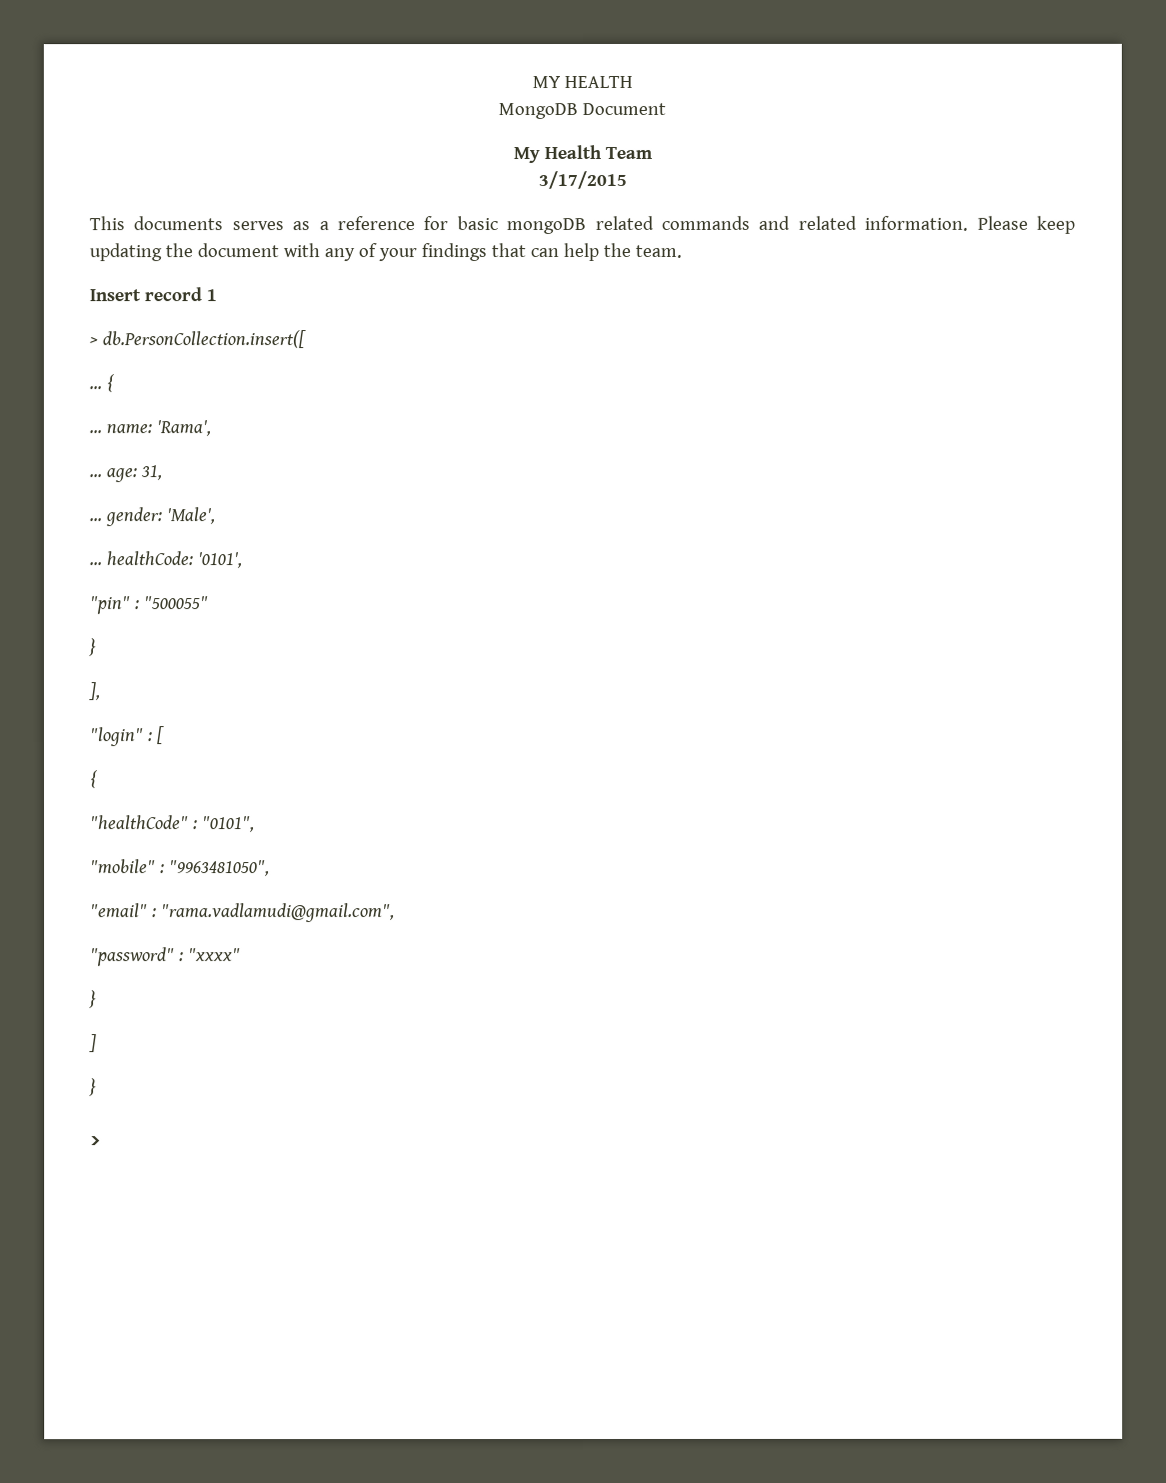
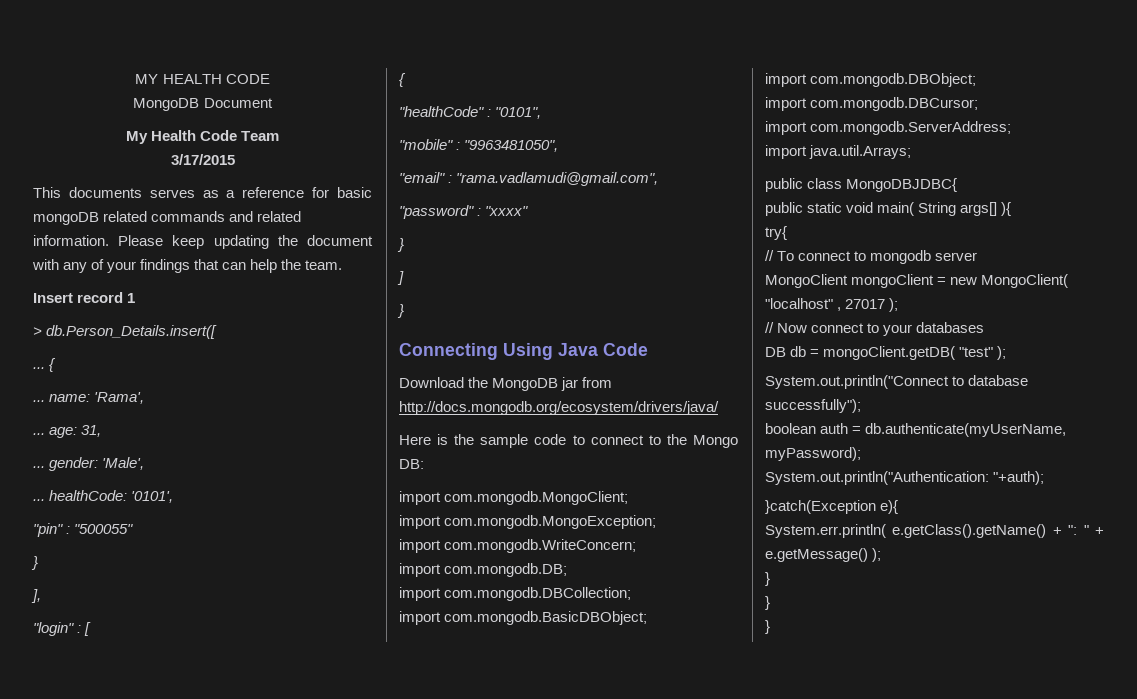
- MY HEALTH
+ MY HEALTH CODE
- My Health Team
+ My Health Code Team
- > db.PersonCollection.insert([
+ > db.Person_Details.insert([
  ]
  }
- >
+ Connecting Using Java Code
+ Download the MongoDB jar from http://docs.mongodb.org/ecosystem/drivers/java/
+ Here is the sample code to connect to the Mongo DB:
+ import com.mongodb.MongoClient;
+ import com.mongodb.MongoException;
+ import com.mongodb.WriteConcern;
+ import com.mongodb.DB;
+ import com.mongodb.DBCollection;
+ import com.mongodb.BasicDBObject;
+ import com.mongodb.DBObject;
+ import com.mongodb.DBCursor;
+ import com.mongodb.ServerAddress;
+ import java.util.Arrays;
+ public class MongoDBJDBC{
+ public static void main( String args[] ){
+ try{
+ // To connect to mongodb server
+ MongoClient mongoClient = new MongoClient( "localhost" , 27017 );
+ // Now connect to your databases
+ DB db = mongoClient.getDB( "test" );
+ System.out.println("Connect to database successfully");
+ boolean auth = db.authenticate(myUserName, myPassword);
+ System.out.println("Authentication: "+auth);
+ }catch(Exception e){
+ System.err.println( e.getClass().getName() + ": " + e.getMessage() );
+ }
+ }
+ }

